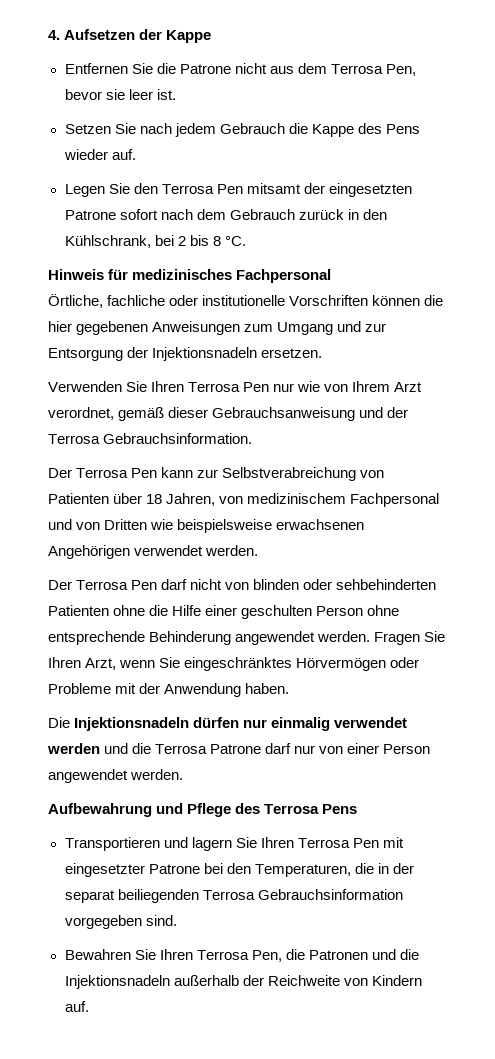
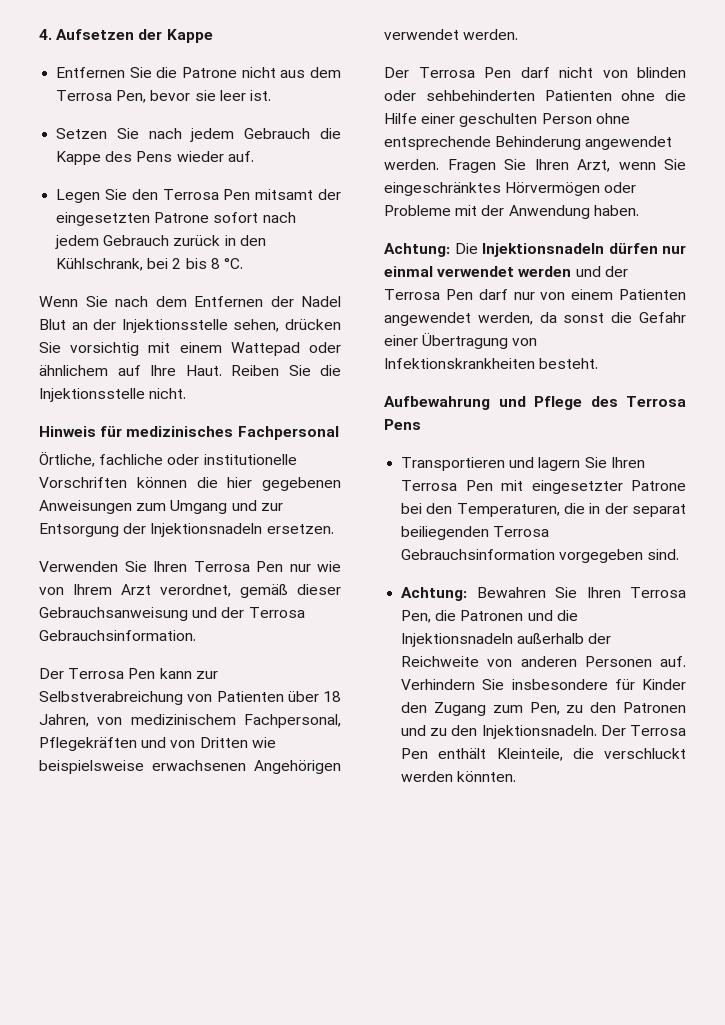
- Legen Sie den Terrosa Pen mitsamt der eingesetzten Patrone sofort nach dem Gebrauch zurück in den Kühlschrank, bei 2 bis 8 °C.
+ Legen Sie den Terrosa Pen mitsamt der eingesetzten Patrone sofort nach jedem Gebrauch zurück in den Kühlschrank, bei 2 bis 8 °C.
+ Wenn Sie nach dem Entfernen der Nadel Blut an der Injektionsstelle sehen, drücken Sie vorsichtig mit einem Wattepad oder ähnlichem auf Ihre Haut. Reiben Sie die Injektionsstelle nicht.
- Der Terrosa Pen kann zur Selbstverabreichung von Patienten über 18 Jahren, von medizinischem Fachpersonal und von Dritten wie beispielsweise erwachsenen Angehörigen verwendet werden.
+ Der Terrosa Pen kann zur Selbstverabreichung von Patienten über 18 Jahren, von medizinischem Fachpersonal, Pflegekräften und von Dritten wie beispielsweise erwachsenen Angehörigen verwendet werden.
- Die Injektionsnadeln dürfen nur einmalig verwendet werden und die Terrosa Patrone darf nur von einer Person angewendet werden.
+ Achtung: Die Injektionsnadeln dürfen nur einmal verwendet werden und der Terrosa Pen darf nur von einem Patienten angewendet werden, da sonst die Gefahr einer Übertragung von Infektionskrankheiten besteht.
- Bewahren Sie Ihren Terrosa Pen, die Patronen und die Injektionsnadeln außerhalb der Reichweite von Kindern auf.
+ Achtung: Bewahren Sie Ihren Terrosa Pen, die Patronen und die Injektionsnadeln außerhalb der Reichweite von anderen Personen auf. Verhindern Sie insbesondere für Kinder den Zugang zum Pen, zu den Patronen und zu den Injektionsnadeln. Der Terrosa Pen enthält Kleinteile, die verschluckt werden könnten.

